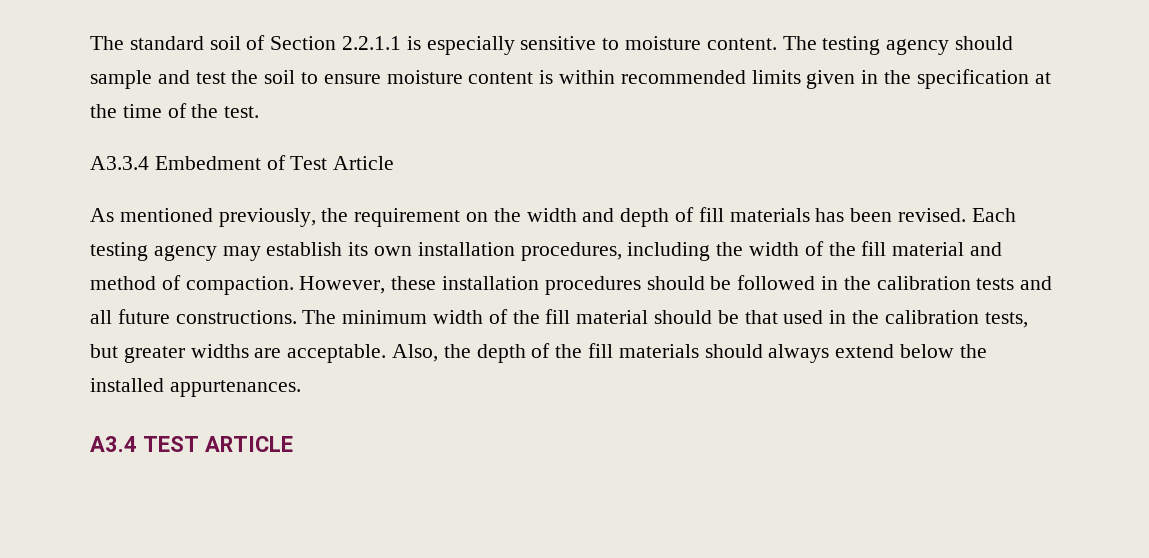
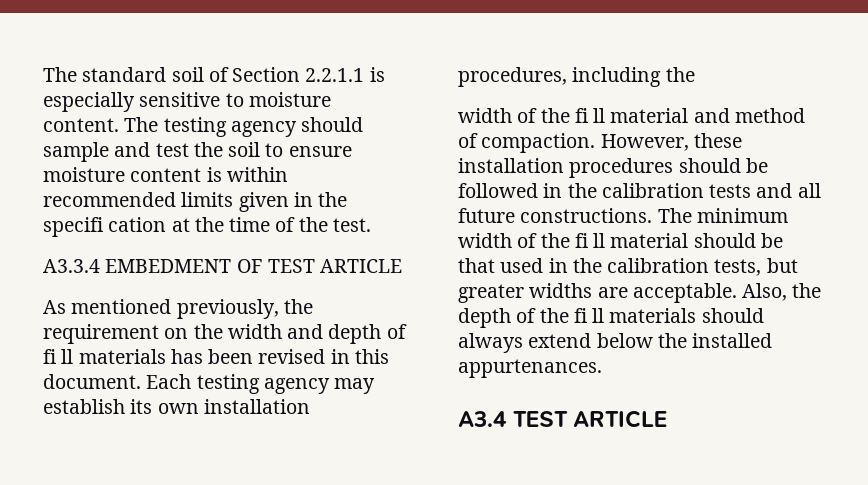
- The testing agency should sample and test the soil to ensure moisture content is within recommended limits given in the specification at the time of the test.
+ The testing agency should sample and test the soil to ensure moisture content is within recommended limits given in the specifi cation at the time of the test.
- A3.3.4 Embedment of Test Article
+ A3.3.4 EMBEDMENT OF TEST ARTICLE
- As mentioned previously, the requirement on the width and depth of fill materials has been revised.
+ As mentioned previously, the requirement on the width and depth of fi ll materials has been revised in this document.
- Each testing agency may establish its own installation procedures, including the width of the fill material and method of compaction.
+ Each testing agency may establish its own installation procedures, including the
+ width of the fi ll material and method of compaction.
- The minimum width of the fill material should be that used in the calibration tests, but greater widths are acceptable.
+ The minimum width of the fi ll material should be that used in the calibration tests, but greater widths are acceptable.
- Also, the depth of the fill materials should always extend below the installed appurtenances.
+ Also, the depth of the fi ll materials should always extend below the installed appurtenances.

